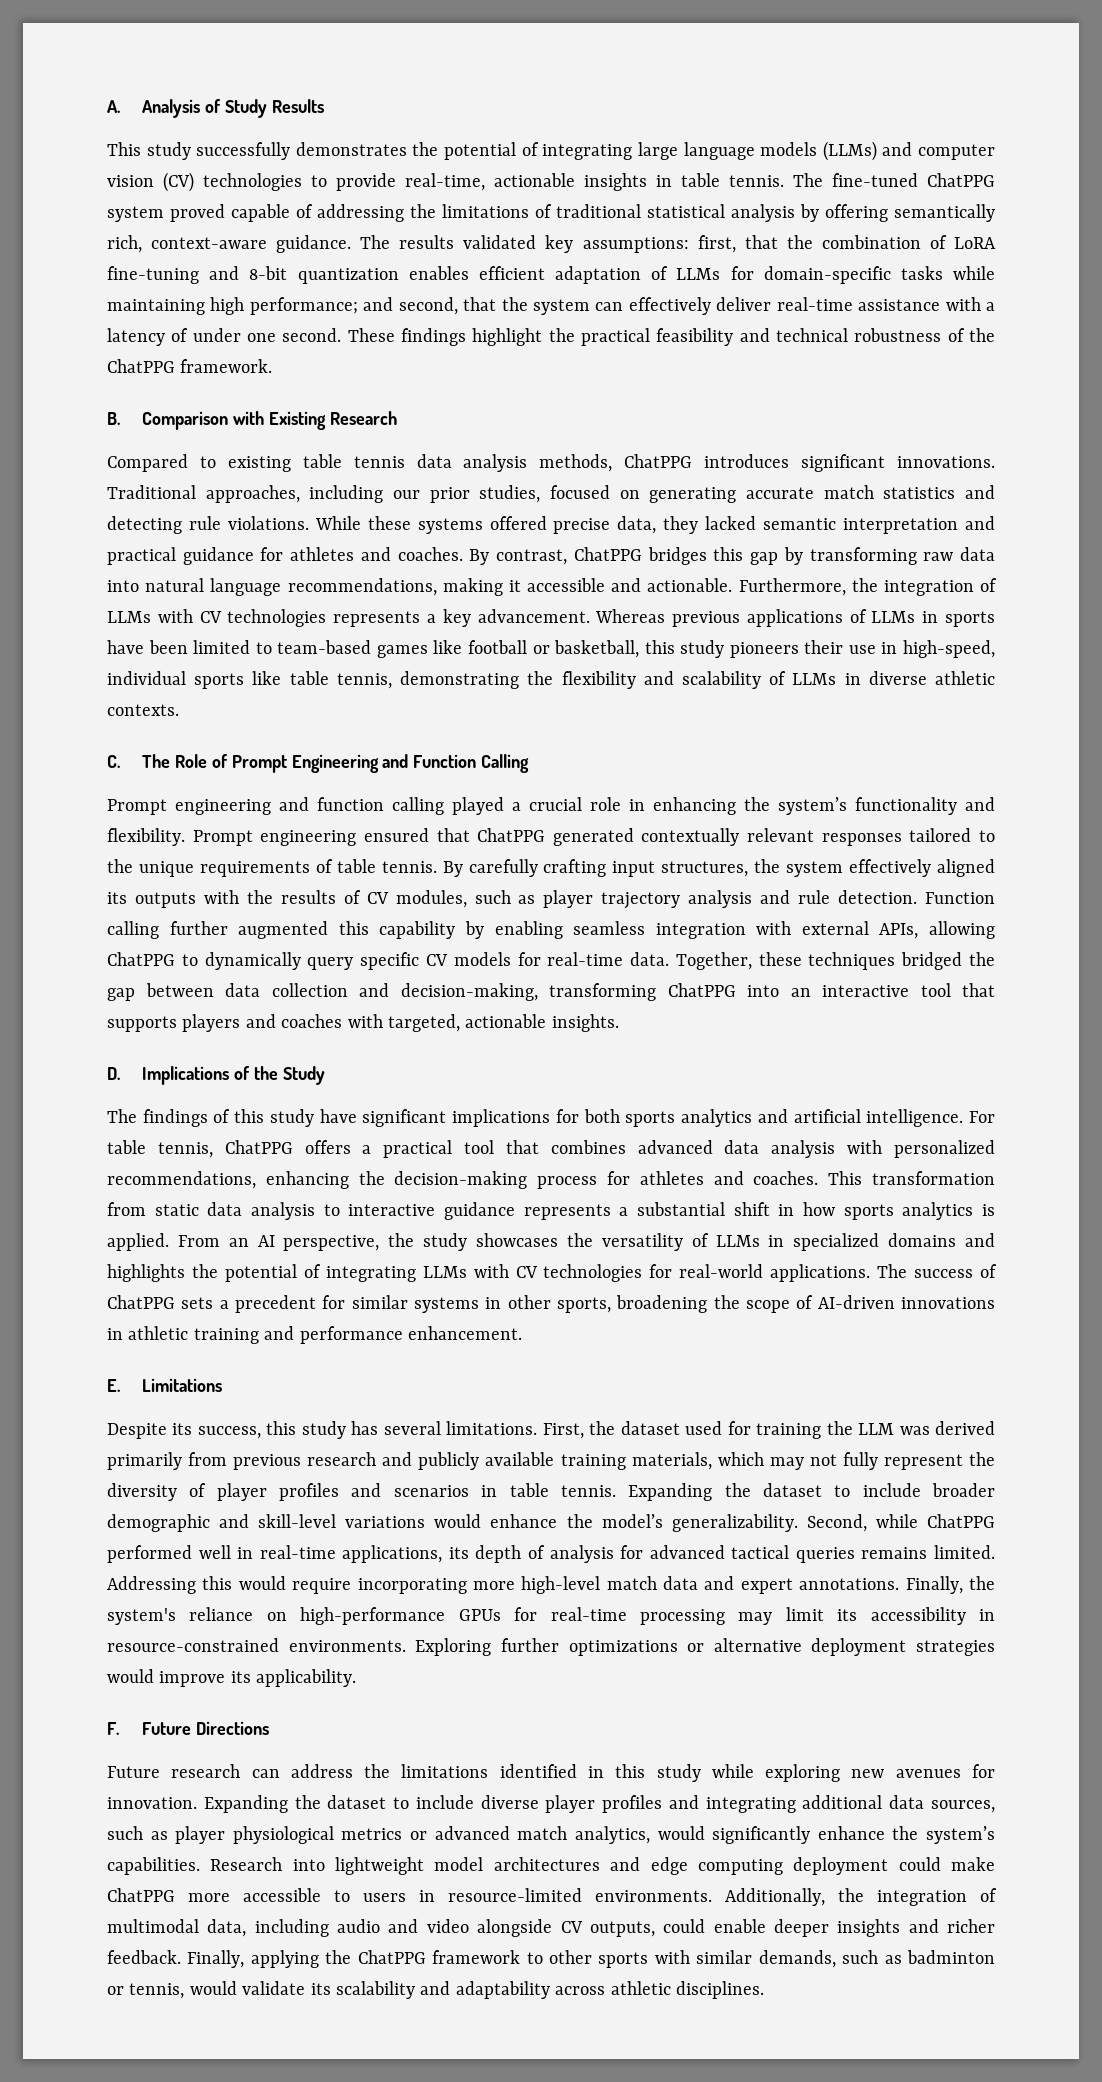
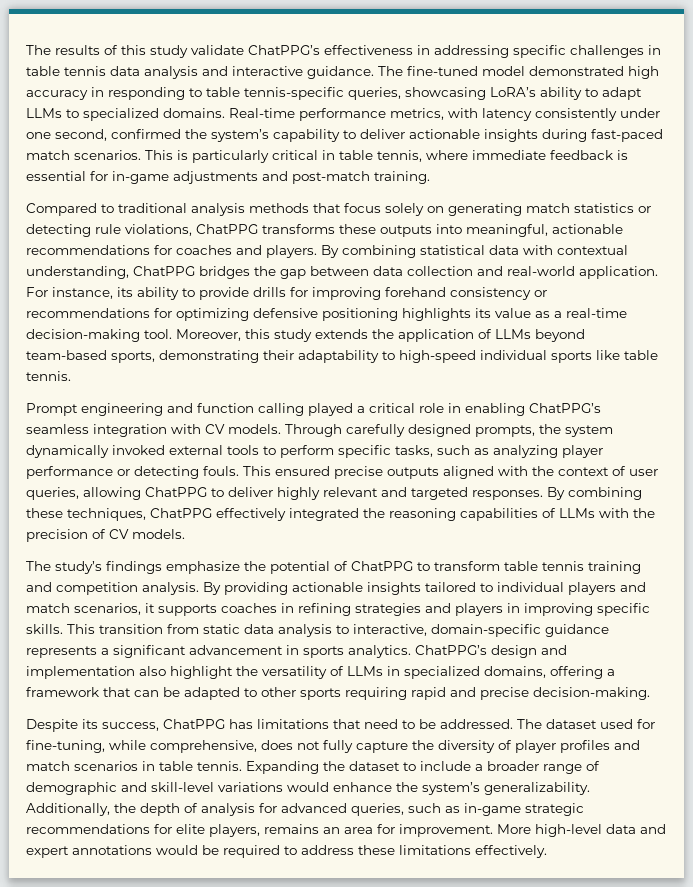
- A. Analysis of Study Results
- This study successfully demonstrates the potential of integrating large language models (LLMs) and computer vision (CV) technologies to provide real-time, actionable insights in table tennis. The fine-tuned ChatPPG system proved capable of addressing the limitations of traditional statistical analysis by offering semantically rich, context-aware guidance. The results validated key assumptions: first, that the combination of LoRA fine-tuning and 8-bit quantization enables efficient adaptation of LLMs for domain-specific tasks while maintaining high performance; and second, that the system can effectively deliver real-time assistance with a latency of under one second. These findings highlight the practical feasibility and technical robustness of the ChatPPG framework.
- B. Comparison with Existing Research
- Compared to existing table tennis data analysis methods, ChatPPG introduces significant innovations. Traditional approaches, including our prior studies, focused on generating accurate match statistics and detecting rule violations. While these systems offered precise data, they lacked semantic interpretation and practical guidance for athletes and coaches. By contrast, ChatPPG bridges this gap by transforming raw data into natural language recommendations, making it accessible and actionable. Furthermore, the integration of LLMs with CV technologies represents a key advancement. Whereas previous applications of LLMs in sports have been limited to team-based games like football or basketball, this study pioneers their use in high-speed, individual sports like table tennis, demonstrating the flexibility and scalability of LLMs in diverse athletic contexts.
- C. The Role of Prompt Engineering and Function Calling
+ The results of this study validate ChatPPG’s effectiveness in addressing specific challenges in table tennis data analysis and interactive guidance. The fine-tuned model demonstrated high accuracy in responding to table tennis-specific queries, showcasing LoRA’s ability to adapt LLMs to specialized domains. Real-time performance metrics, with latency consistently under one second, confirmed the system’s capability to deliver actionable insights during fast-paced match scenarios. This is particularly critical in table tennis, where immediate feedback is essential for in-game adjustments and post-match training.
+ Compared to traditional analysis methods that focus solely on generating match statistics or detecting rule violations, ChatPPG transforms these outputs into meaningful, actionable recommendations for coaches and players. By combining statistical data with contextual understanding, ChatPPG bridges the gap between data collection and real-world application. For instance, its ability to provide drills for improving forehand consistency or recommendations for optimizing defensive positioning highlights its value as a real-time decision-making tool. Moreover, this study extends the application of LLMs beyond team-based sports, demonstrating their adaptability to high-speed individual sports like table tennis.
- Prompt engineering and function calling played a crucial role in enhancing the system’s functionality and flexibility. Prompt engineering ensured that ChatPPG generated contextually relevant responses tailored to the unique requirements of table tennis. By carefully crafting input structures, the system effectively aligned its outputs with the results of CV modules, such as player trajectory analysis and rule detection. Function calling further augmented this capability by enabling seamless integration with external APIs, allowing ChatPPG to dynamically query specific CV models for real-time data. Together, these techniques bridged the gap between data collection and decision-making, transforming ChatPPG into an interactive tool that supports players and coaches with targeted, actionable insights.
- D. Implications of the Study
- The findings of this study have significant implications for both sports analytics and artificial intelligence. For table tennis, ChatPPG offers a practical tool that combines advanced data analysis with personalized recommendations, enhancing the decision-making process for athletes and coaches. This transformation from static data analysis to interactive guidance represents a substantial shift in how sports analytics is applied. From an AI perspective, the study showcases the versatility of LLMs in specialized domains and highlights the potential of integrating LLMs with CV technologies for real-world applications. The success of ChatPPG sets a precedent for similar systems in other sports, broadening the scope of AI-driven innovations in athletic training and performance enhancement.
- E. Limitations
- Despite its success, this study has several limitations. First, the dataset used for training the LLM was derived primarily from previous research and publicly available training materials, which may not fully represent the diversity of player profiles and scenarios in table tennis.
+ Prompt engineering and function calling played a critical role in enabling ChatPPG’s seamless integration with CV models. Through carefully designed prompts, the system dynamically invoked external tools to perform specific tasks, such as analyzing player performance or detecting fouls. This ensured precise outputs aligned with the context of user queries, allowing ChatPPG to deliver highly relevant and targeted responses. By combining these techniques, ChatPPG effectively integrated the reasoning capabilities of LLMs with the precision of CV models.
+ The study’s findings emphasize the potential of ChatPPG to transform table tennis training and competition analysis. By providing actionable insights tailored to individual players and match scenarios, it supports coaches in refining strategies and players in improving specific skills. This transition from static data analysis to interactive, domain-specific guidance represents a significant advancement in sports analytics. ChatPPG’s design and implementation also highlight the versatility of LLMs in specialized domains, offering a framework that can be adapted to other sports requiring rapid and precise decision-making.
+ Despite its success, ChatPPG has limitations that need to be addressed. The dataset used for fine-tuning, while comprehensive, does not fully capture the diversity of player profiles and match scenarios in table tennis.
- Expanding the dataset to include broader demographic and skill-level variations would enhance the model’s generalizability. Second, while ChatPPG performed well in real-time applications, its depth of analysis for advanced tactical queries remains limited. Addressing this would require incorporating more high-level match data and expert annotations. Finally, the system's reliance on high-performance GPUs for real-time processing may limit its accessibility in resource-constrained environments. Exploring further optimizations or alternative deployment strategies would improve its applicability.
- F. Future Directions
- Future research can address the limitations identified in this study while exploring new avenues for innovation. Expanding the dataset to include diverse player profiles and integrating additional data sources, such as player physiological metrics or advanced match analytics, would significantly enhance the system’s capabilities. Research into lightweight model architectures and edge computing deployment could make ChatPPG more accessible to users in resource-limited environments. Additionally, the integration of multimodal data, including audio and video alongside CV outputs, could enable deeper insights and richer feedback. Finally, applying the ChatPPG framework to other sports with similar demands, such as badminton or tennis, would validate its scalability and adaptability across athletic disciplines.
+ Expanding the dataset to include a broader range of demographic and skill-level variations would enhance the system’s generalizability. Additionally, the depth of analysis for advanced queries, such as in-game strategic recommendations for elite players, remains an area for improvement. More high-level data and expert annotations would be required to address these limitations effectively.

